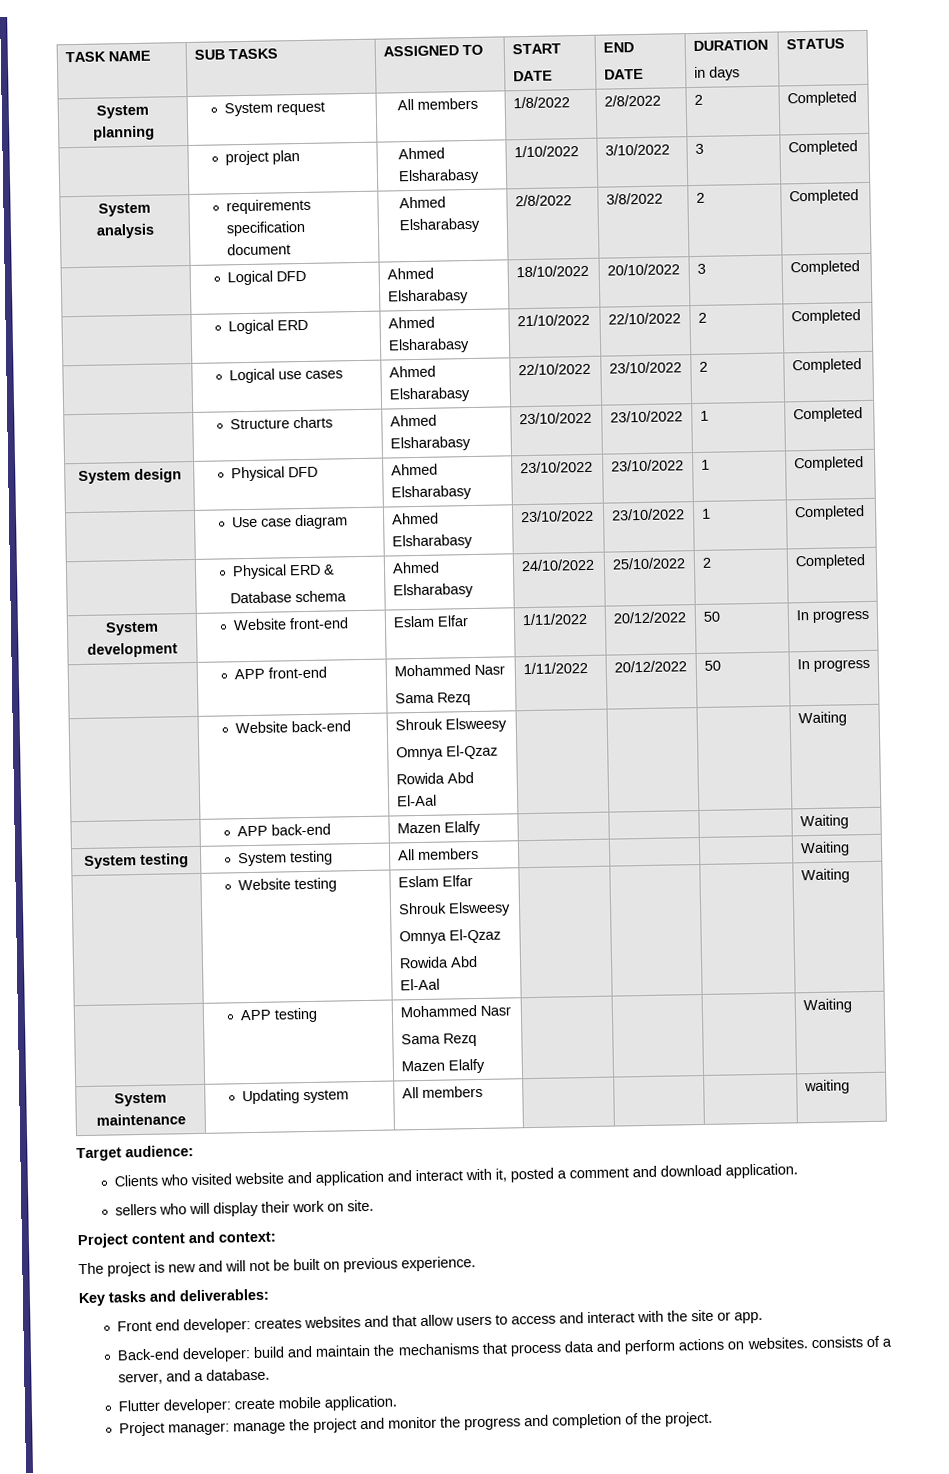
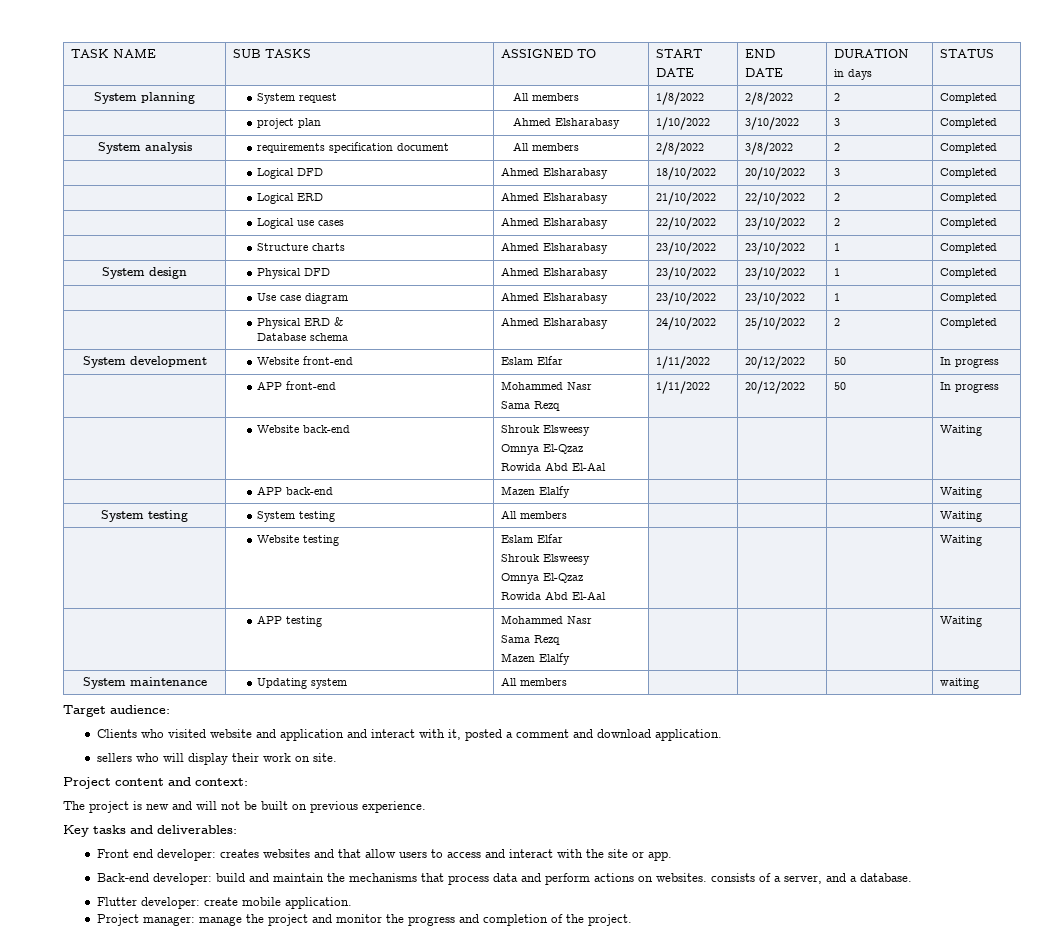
- System analysis | requirements specification document | Ahmed Elsharabasy | 2/8/2022 | 3/8/2022 | 2 | Completed
+ System analysis | requirements specification document | All members | 2/8/2022 | 3/8/2022 | 2 | Completed

